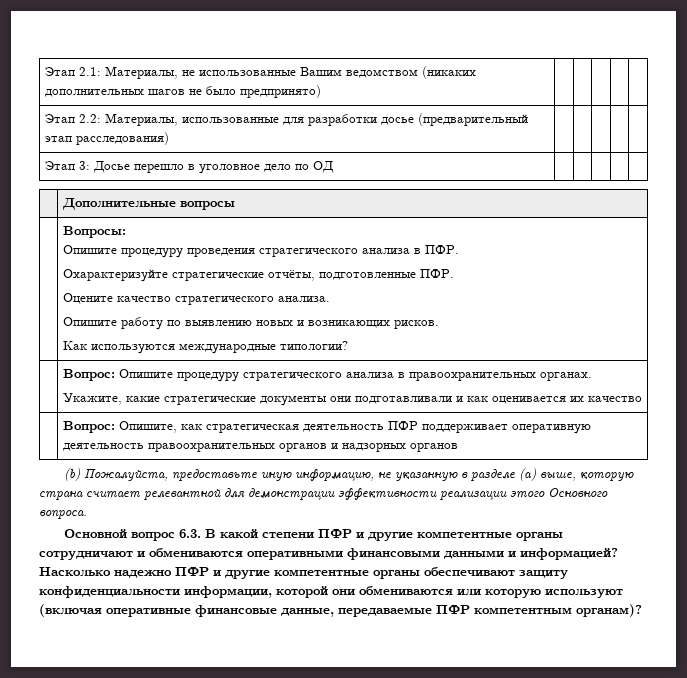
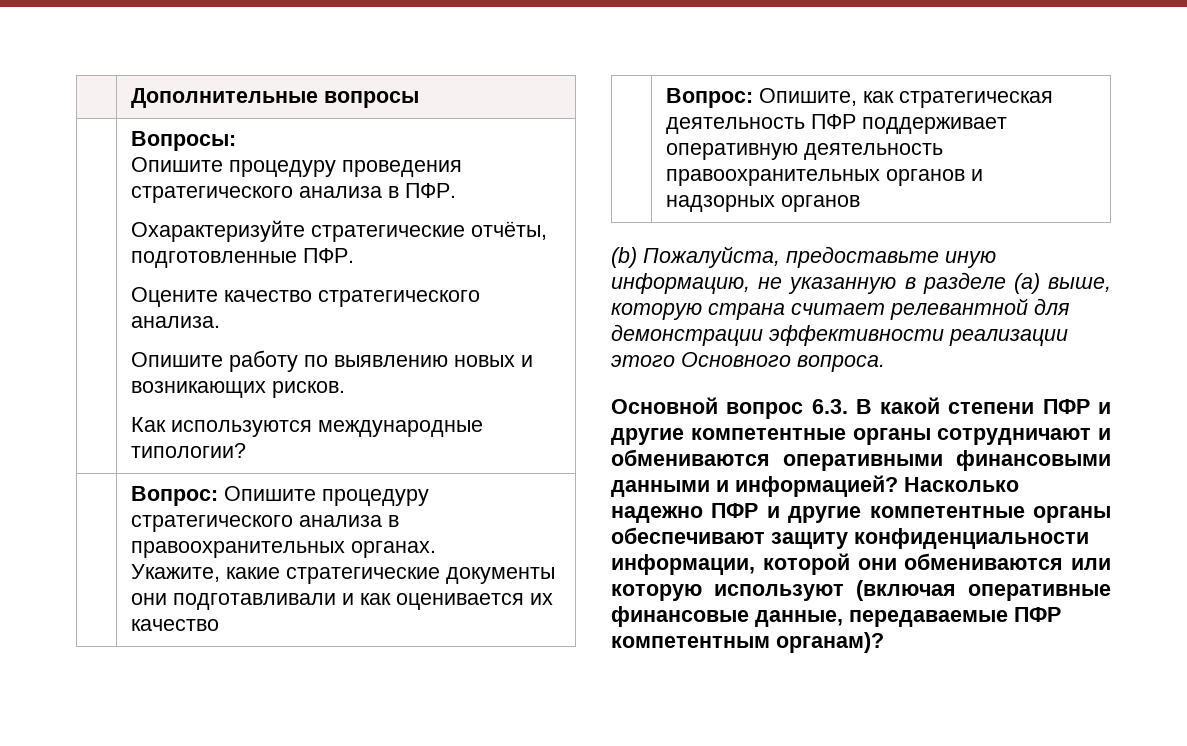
- Этап 2.1: Материалы, не использованные Вашим ведомством (никаких дополнительных шагов не было предпринято) | | | | |
- Этап 2.2: Материалы, использованные для разработки досье (предварительный этап расследования) | | | | |
- Этап 3: Досье перешло в уголовное дело по ОД | | | | |

